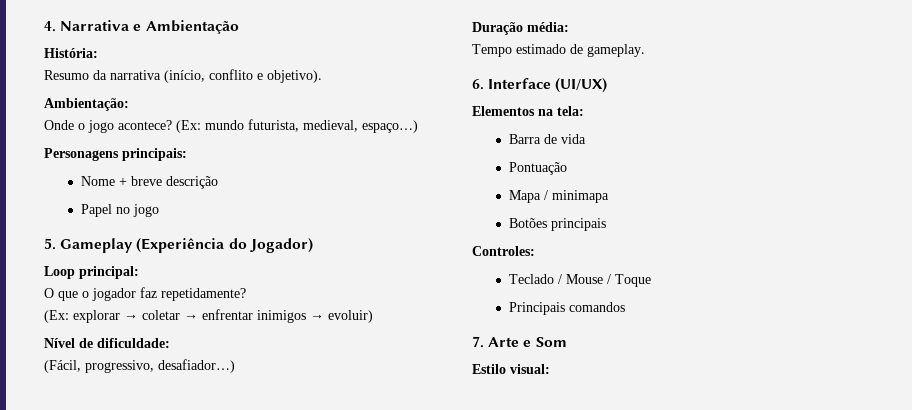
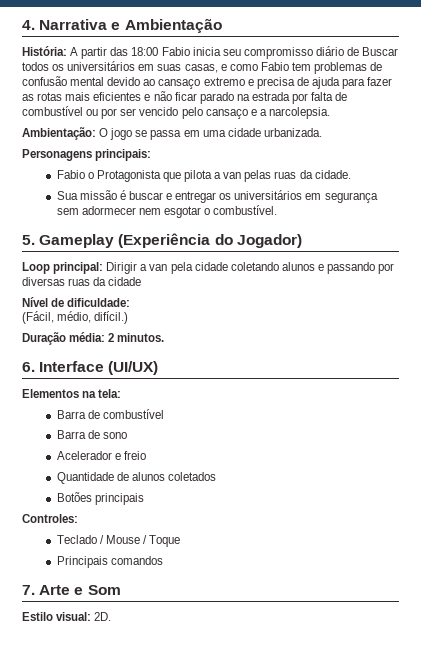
- História:
- Resumo da narrativa (início, conflito e objetivo).
- Ambientação:
- Onde o jogo acontece? (Ex: mundo futurista, medieval, espaço…)
+ História: A partir das 18:00 Fabio inicia seu compromisso diário de Buscar todos os universitários em suas casas, e como Fabio tem problemas de confusão mental devido ao cansaço extremo e precisa de ajuda para fazer as rotas mais eficientes e não ficar parado na estrada por falta de combustível ou por ser vencido pelo cansaço e a narcolepsia.
+ Ambientação: O jogo se passa em uma cidade urbanizada.
  Personagens principais:
- Nome + breve descrição
- Papel no jogo
+ Fabio o Protagonista que pilota a van pelas ruas da cidade.
+ Sua missão é buscar e entregar os universitários em segurança sem adormecer nem esgotar o combustível.
- Loop principal:
- O que o jogador faz repetidamente?
- (Ex: explorar → coletar → enfrentar inimigos → evoluir)
+ Loop principal: Dirigir a van pela cidade coletando alunos e passando por diversas ruas da cidade
- (Fácil, progressivo, desafiador…)
+ (Fácil, médio, difícil.)
- Duração média:
- Tempo estimado de gameplay.
+ Duração média: 2 minutos.
- Barra de vida
- Pontuação
- Mapa / minimapa
+ Barra de combustível
+ Barra de sono
+ Acelerador e freio
+ Quantidade de alunos coletados
- Estilo visual:
+ Estilo visual: 2D.

